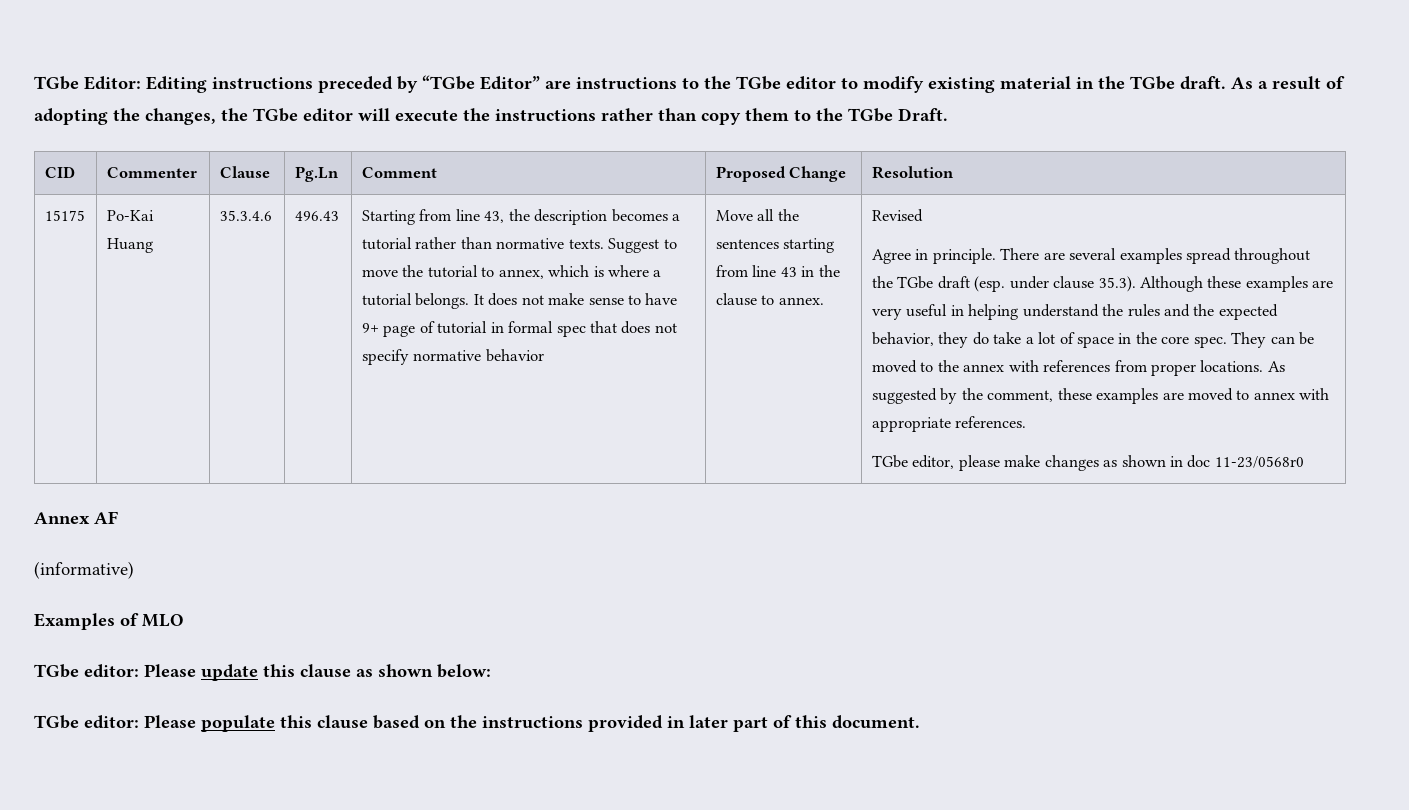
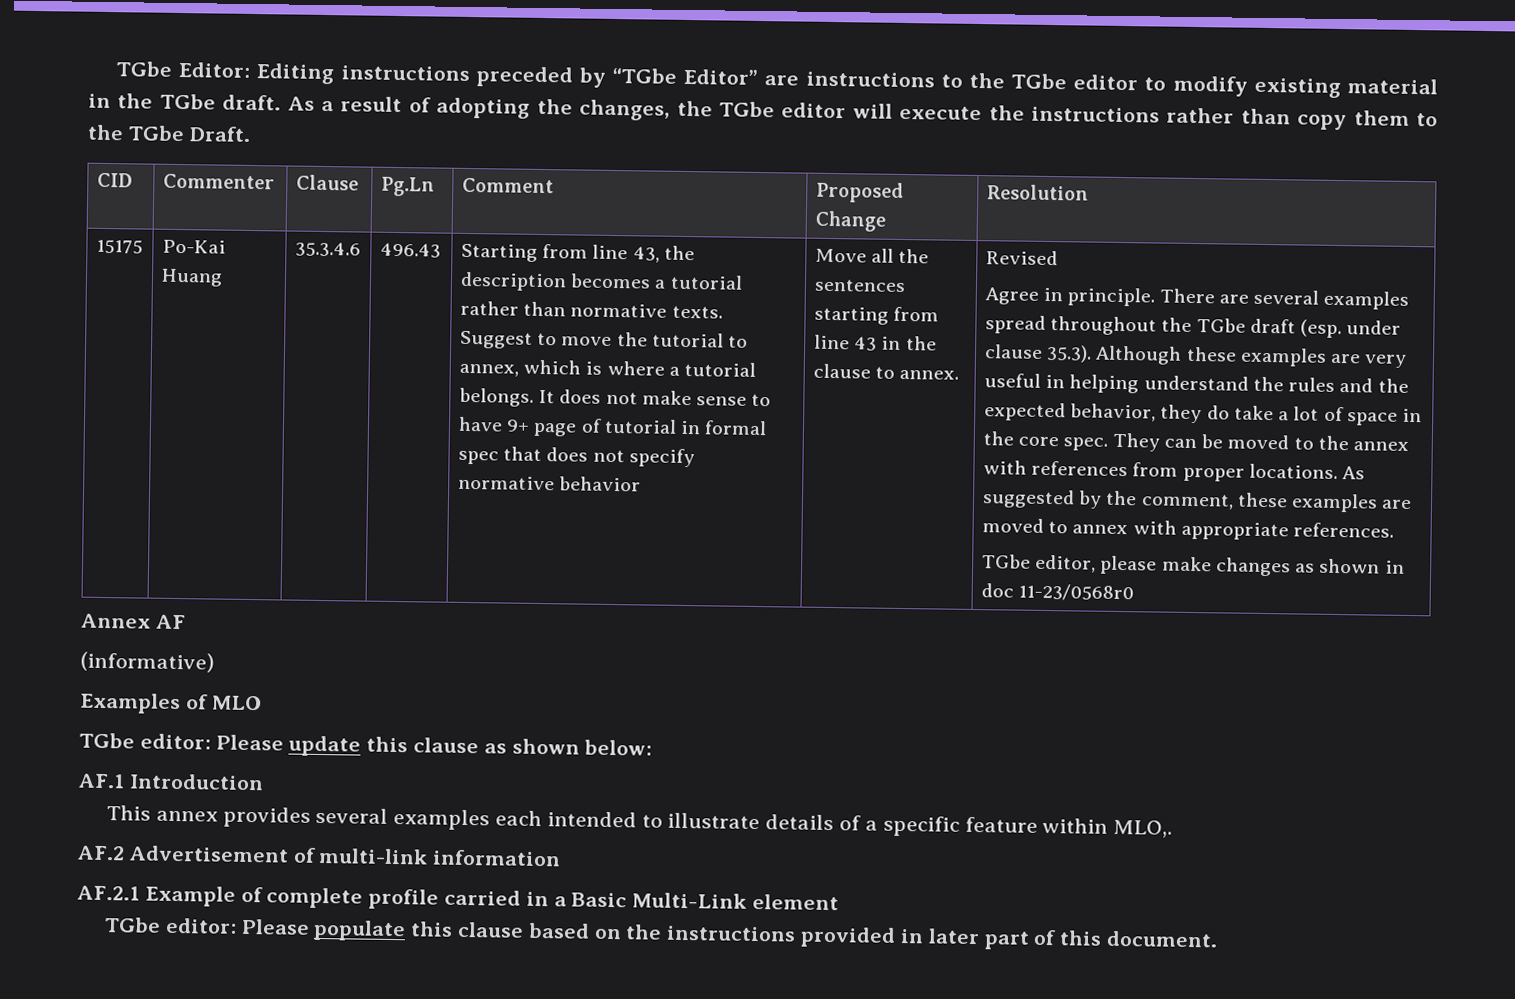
+ AF.1 Introduction
+ This annex provides several examples each intended to illustrate details of a specific feature within MLO,.
+ AF.2 Advertisement of multi-link information
+ AF.2.1 Example of complete profile carried in a Basic Multi-Link element

